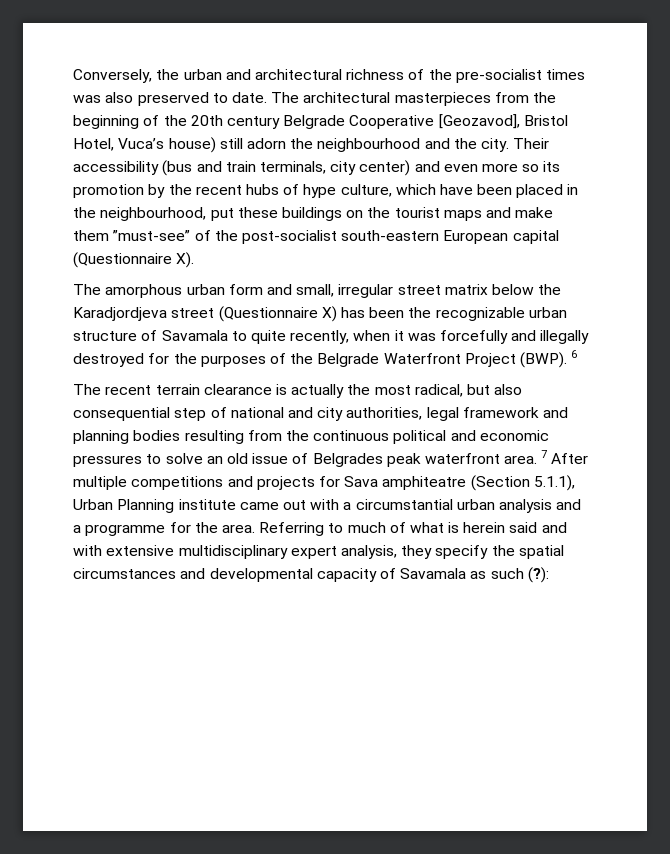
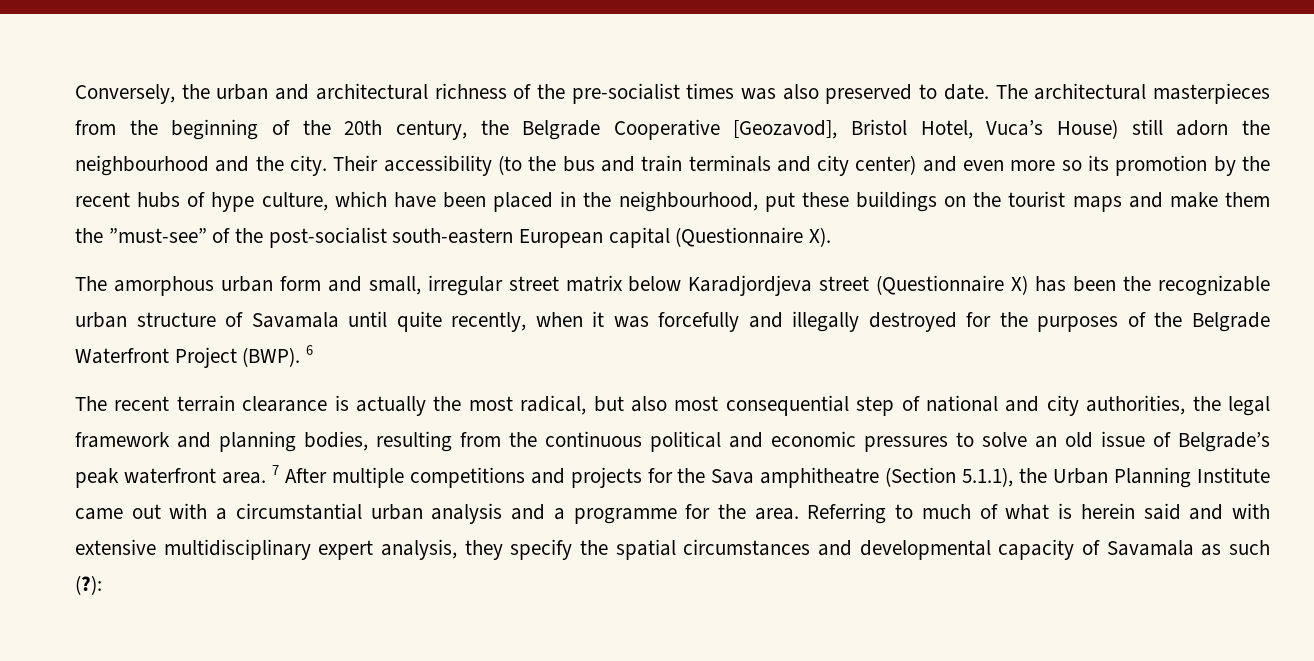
- The architectural masterpieces from the beginning of the 20th century Belgrade Cooperative [Geozavod], Bristol Hotel, Vuca’s house) still adorn the neighbourhood and the city.
+ The architectural masterpieces from the beginning of the 20th century, the Belgrade Cooperative [Geozavod], Bristol Hotel, Vuca’s House) still adorn the neighbourhood and the city.
- Their accessibility (bus and train terminals, city center) and even more so its promotion by the recent hubs of hype culture, which have been placed in the neighbourhood, put these buildings on the tourist maps and make them ”must-see” of the post-socialist south-eastern European capital (Questionnaire X).
+ Their accessibility (to the bus and train terminals and city center) and even more so its promotion by the recent hubs of hype culture, which have been placed in the neighbourhood, put these buildings on the tourist maps and make them the ”must-see” of the post-socialist south-eastern European capital (Questionnaire X).
- The amorphous urban form and small, irregular street matrix below the Karadjordjeva street (Questionnaire X) has been the recognizable urban structure of Savamala to quite recently, when it was forcefully and illegally destroyed for the purposes of the Belgrade Waterfront Project (BWP).
+ The amorphous urban form and small, irregular street matrix below Karadjordjeva street (Questionnaire X) has been the recognizable urban structure of Savamala until quite recently, when it was forcefully and illegally destroyed for the purposes of the Belgrade Waterfront Project (BWP).
- The recent terrain clearance is actually the most radical, but also consequential step of national and city authorities, legal framework and planning bodies resulting from the continuous political and economic pressures to solve an old issue of Belgrades peak waterfront area.
+ The recent terrain clearance is actually the most radical, but also most consequential step of national and city authorities, the legal framework and planning bodies, resulting from the continuous political and economic pressures to solve an old issue of Belgrade’s peak waterfront area.
- 7 After multiple competitions and projects for Sava amphiteatre (Section 5.1.1), Urban Planning institute came out with a circumstantial urban analysis and a programme for the area.
+ 7 After multiple competitions and projects for the Sava amphitheatre (Section 5.1.1), the Urban Planning Institute came out with a circumstantial urban analysis and a programme for the area.

